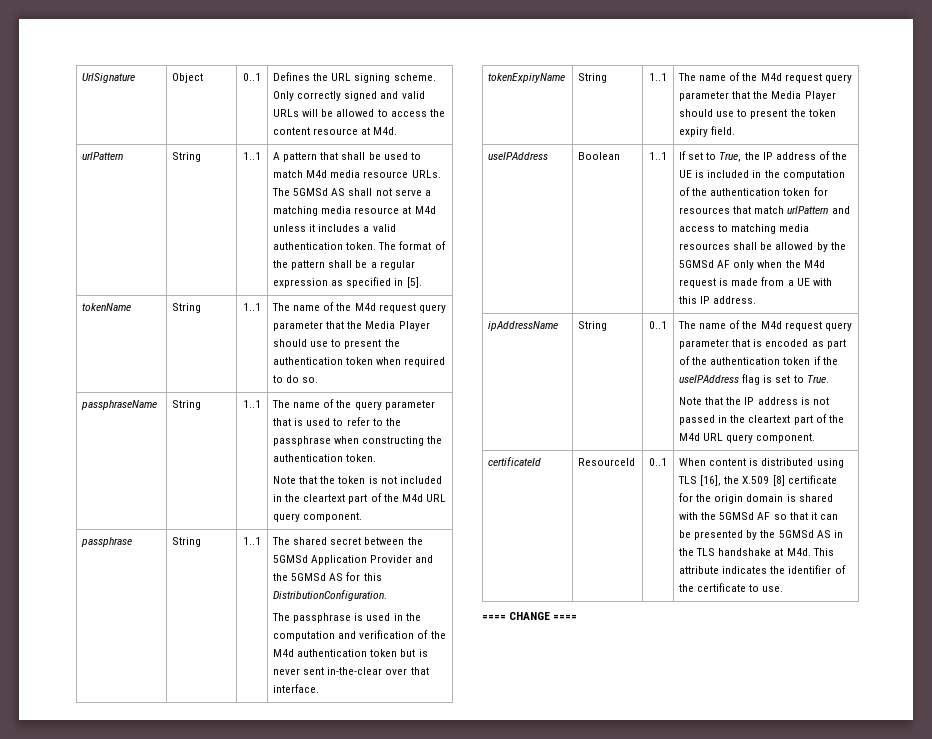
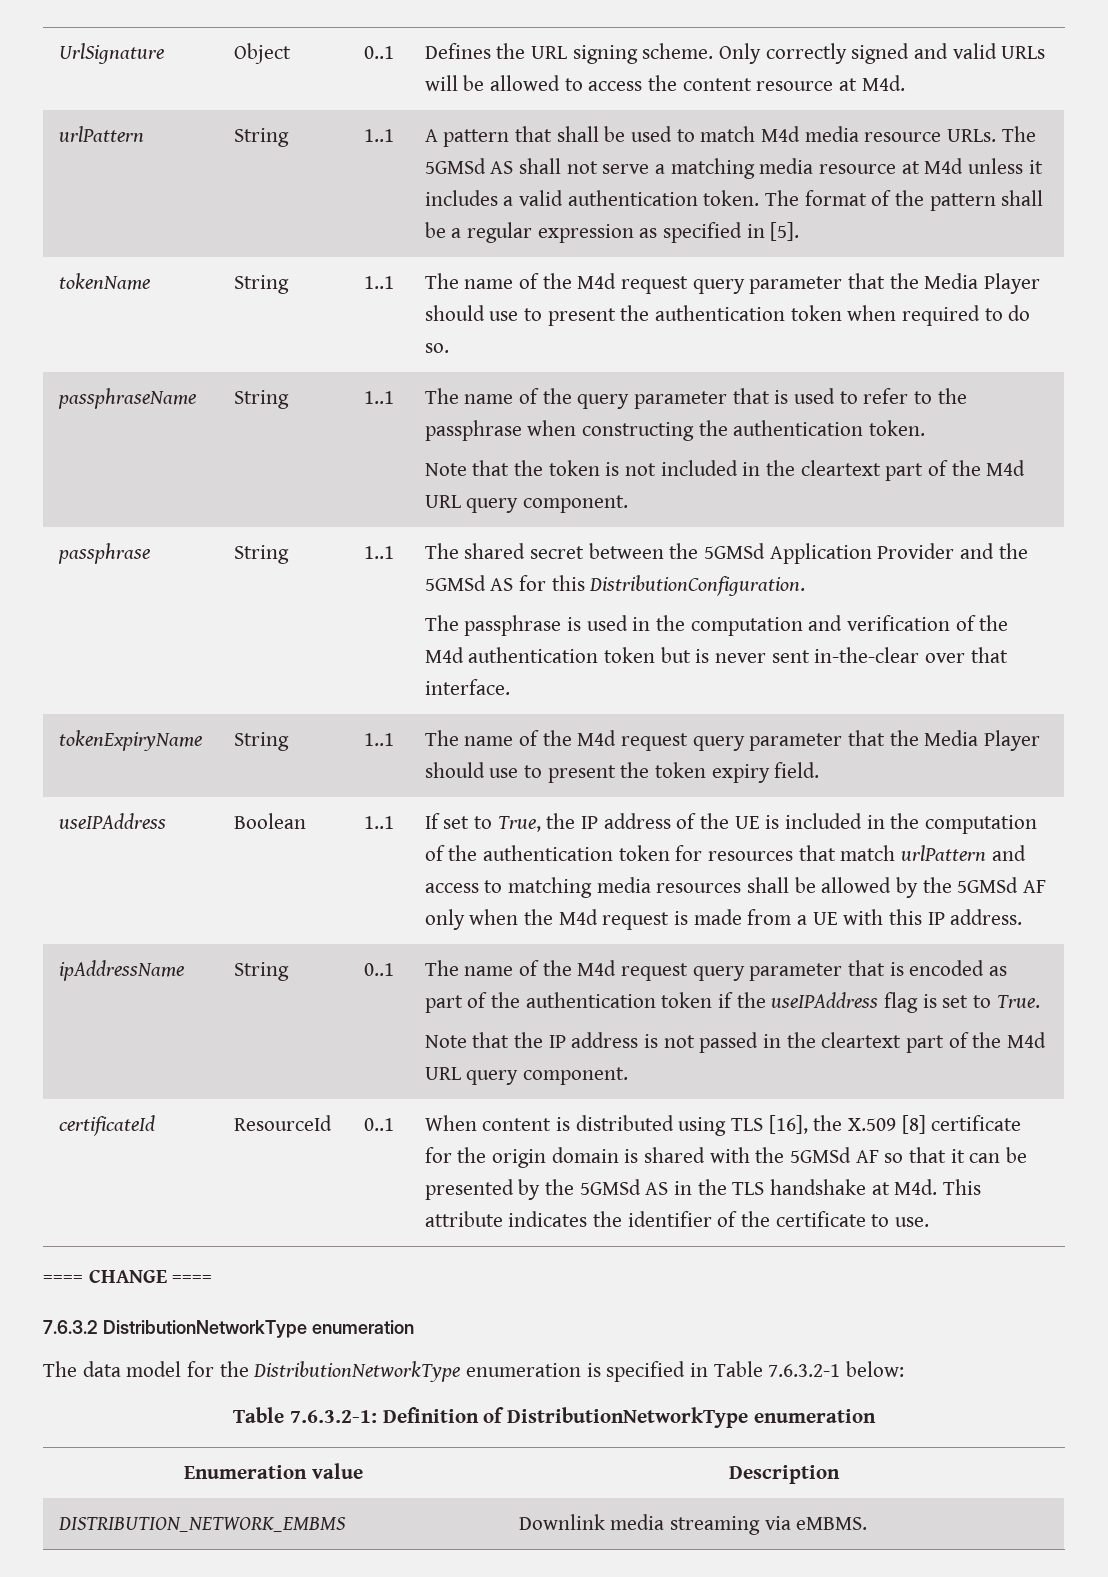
+ 7.6.3.2 DistributionNetworkType enumeration
+ The data model for the DistributionNetworkType enumeration is specified in Table 7.6.3.2-1 below:
+ Table 7.6.3.2-1: Definition of DistributionNetworkType enumeration
+ Enumeration value | Description
+ DISTRIBUTION_NETWORK_EMBMS | Downlink media streaming via eMBMS.

